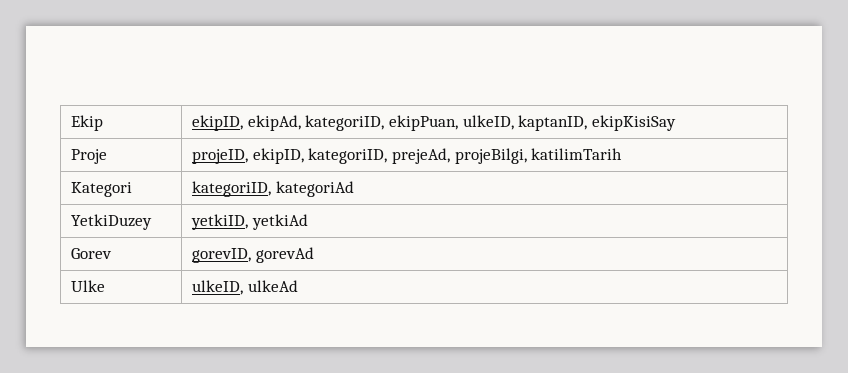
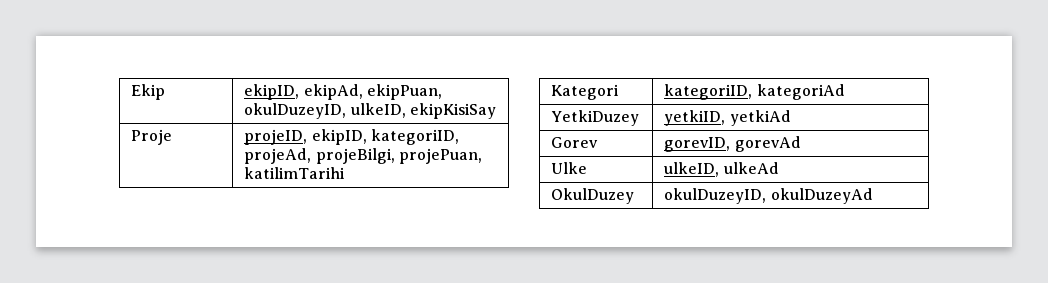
- Ekip | ekipID, ekipAd, kategoriID, ekipPuan, ulkeID, kaptanID, ekipKisiSay
+ Ekip | ekipID, ekipAd, ekipPuan, okulDuzeyID, ulkeID, ekipKisiSay
- Proje | projeID, ekipID, kategoriID, prejeAd, projeBilgi, katilimTarih
+ Proje | projeID, ekipID, kategoriID, projeAd, projeBilgi, projePuan, katilimTarihi
+ OkulDuzey | okulDuzeyID, okulDuzeyAd

